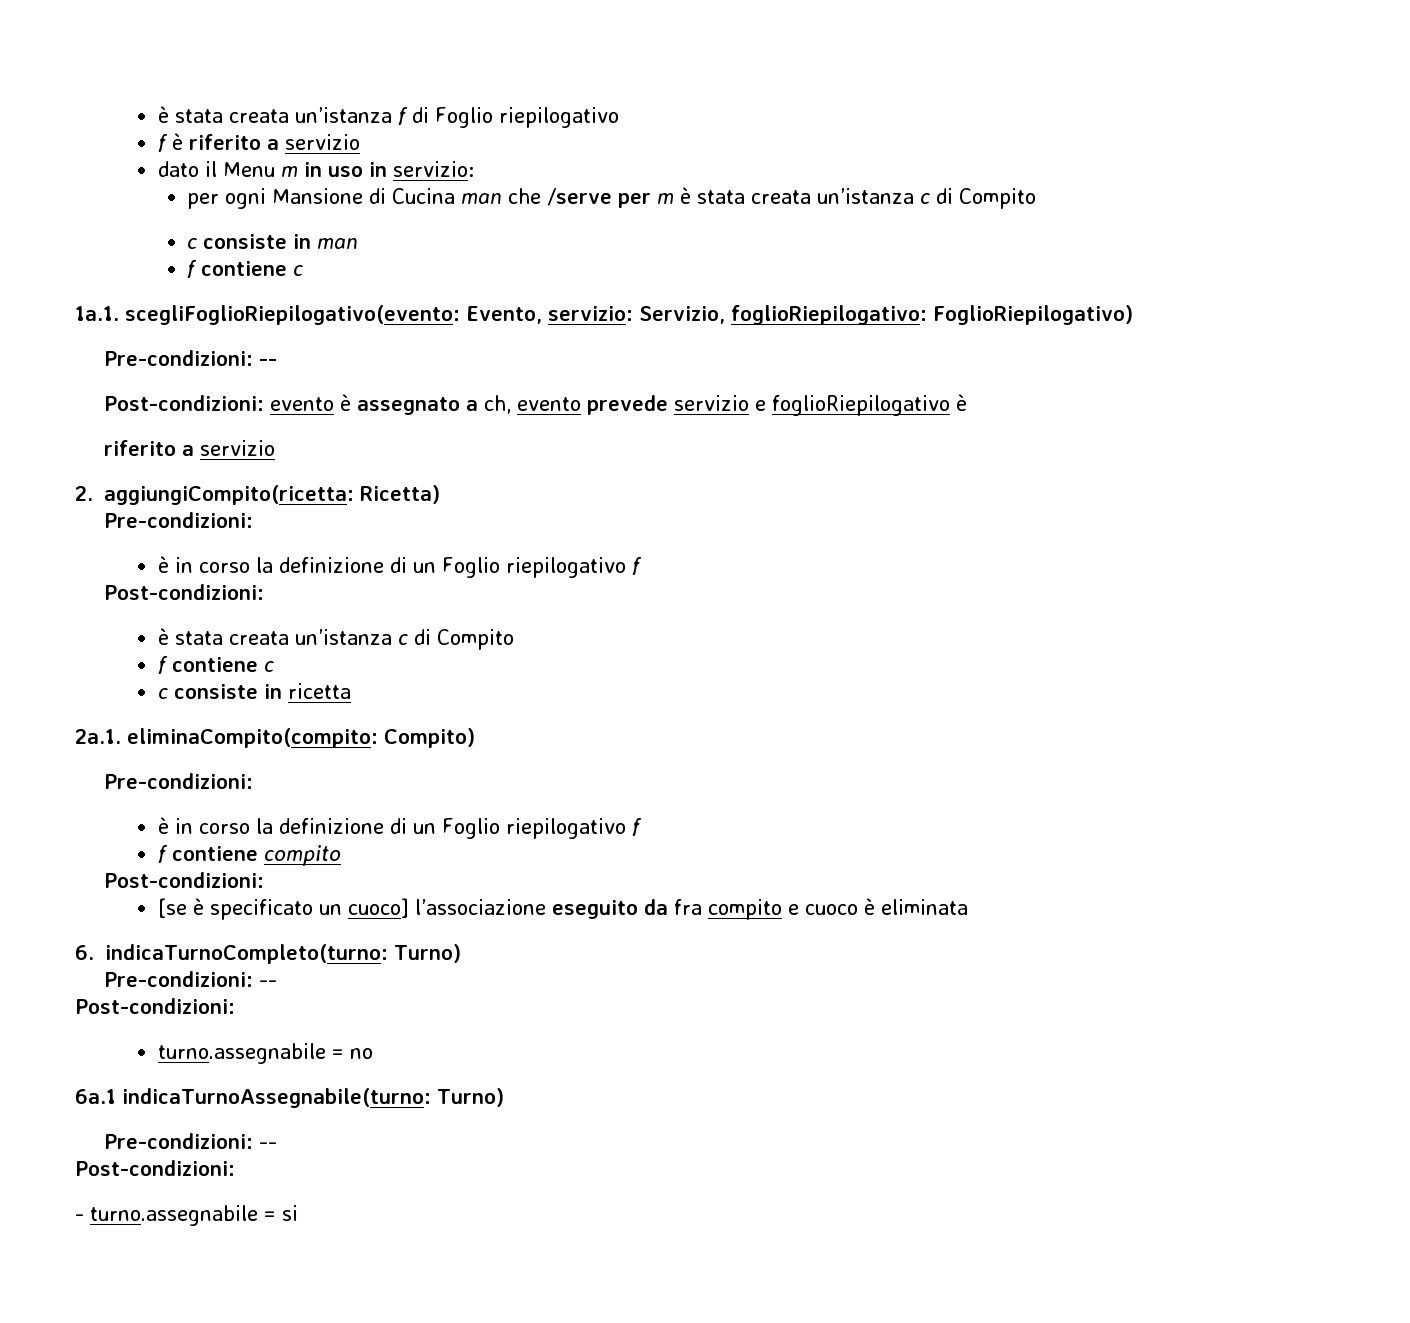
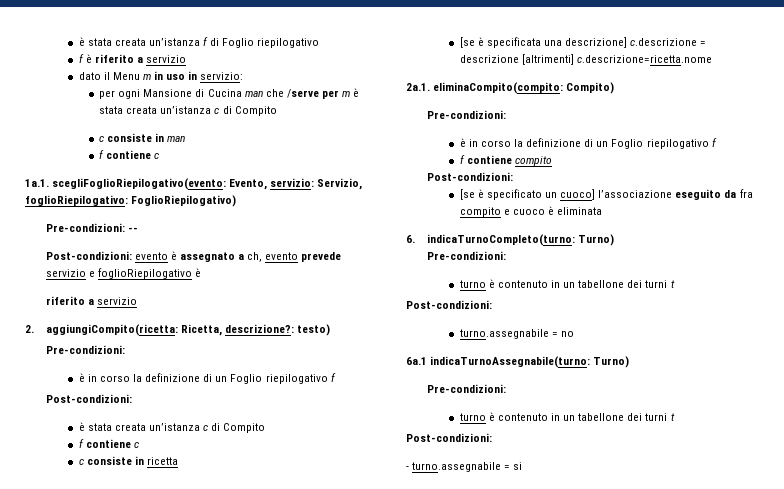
- 2. aggiungiCompito(ricetta: Ricetta)
+ 2. aggiungiCompito(ricetta: Ricetta, descrizione?: testo)
+ [se è specificata una descrizione] c.descrizione = descrizione [altrimenti] c.descrizione=ricetta.nome
  6. indicaTurnoCompleto(turno: Turno)
- Pre-condizioni: --
+ Pre-condizioni:
+ turno è contenuto in un tabellone dei turni t
  6a.1 indicaTurnoAssegnabile(turno: Turno)
- Pre-condizioni: --
+ Pre-condizioni:
+ turno è contenuto in un tabellone dei turni t

